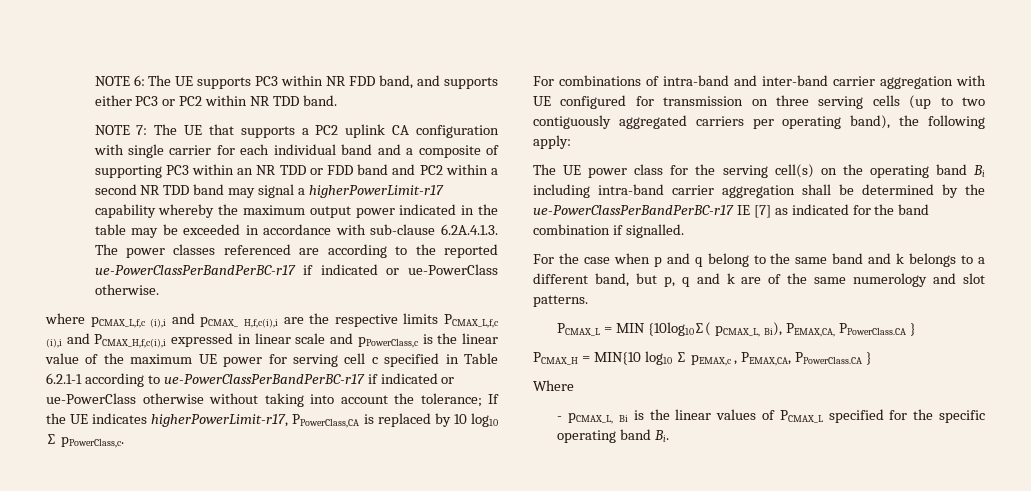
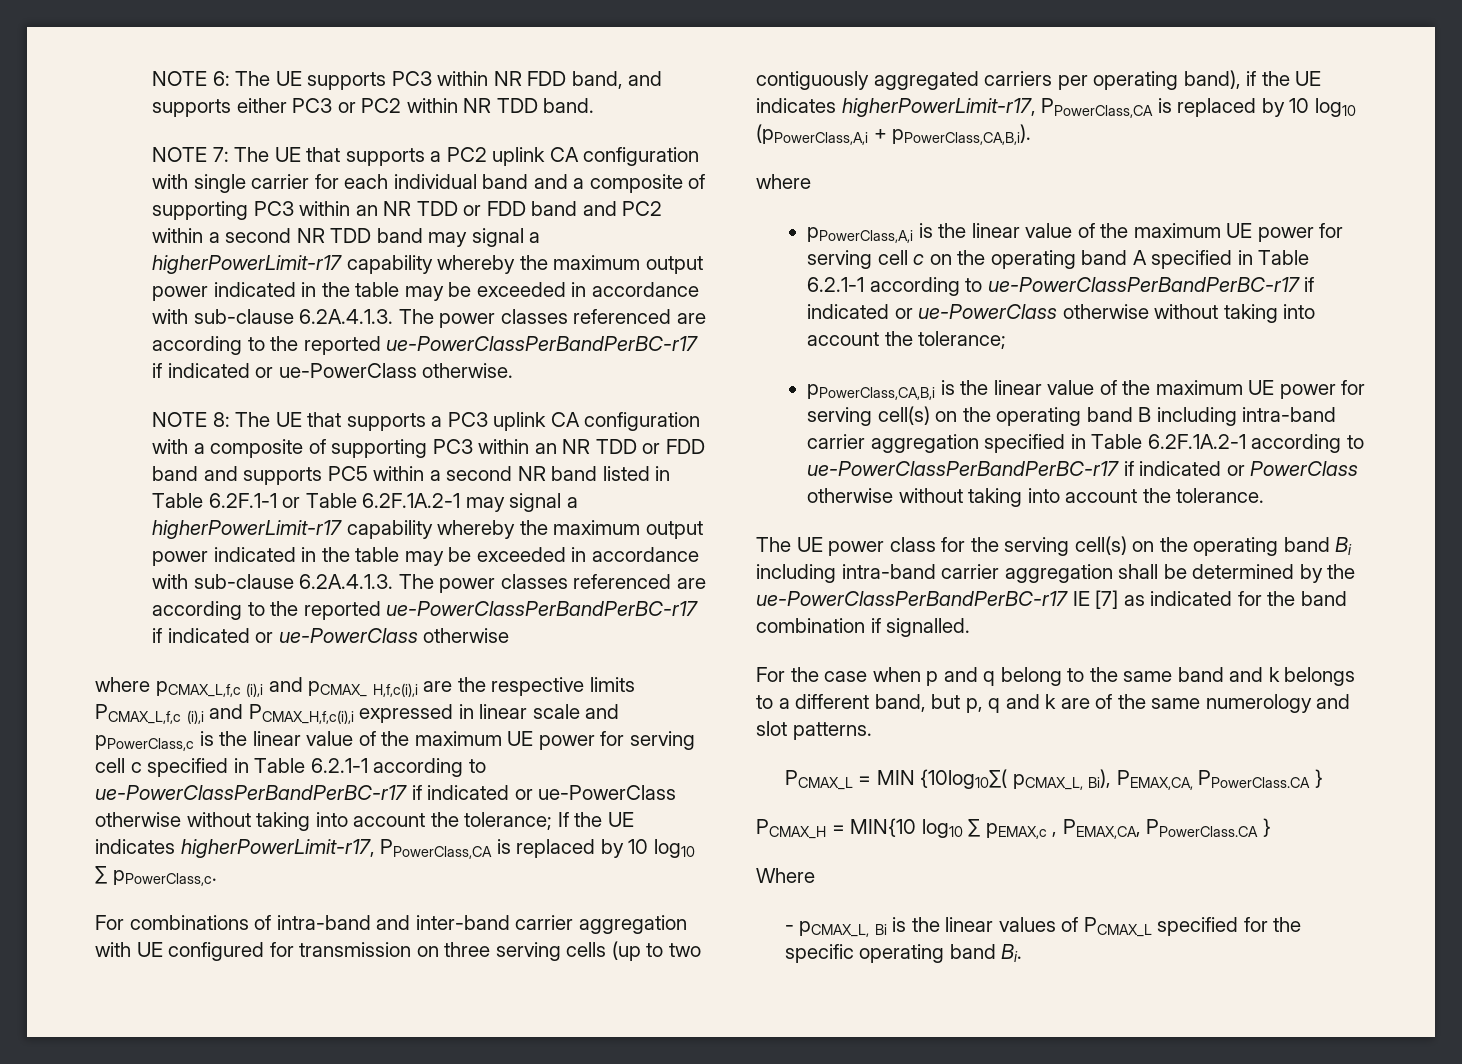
+ NOTE 8: The UE that supports a PC3 uplink CA configuration with a composite of supporting PC3 within an NR TDD or FDD band and supports PC5 within a second NR band listed in Table 6.2F.1-1 or Table 6.2F.1A.2-1 may signal a higherPowerLimit-r17 capability whereby the maximum output power indicated in the table may be exceeded in accordance with sub-clause 6.2A.4.1.3. The power classes referenced are according to the reported ue-PowerClassPerBandPerBC-r17 if indicated or ue-PowerClass otherwise
- For combinations of intra-band and inter-band carrier aggregation with UE configured for transmission on three serving cells (up to two contiguously aggregated carriers per operating band), the following apply:
+ For combinations of intra-band and inter-band carrier aggregation with UE configured for transmission on three serving cells (up to two contiguously aggregated carriers per operating band), if the UE indicates higherPowerLimit-r17, PPowerClass,CA is replaced by 10 log10 (pPowerClass,A,i + pPowerClass,CA,B,i).
+ where
+ pPowerClass,A,i is the linear value of the maximum UE power for serving cell c on the operating band A specified in Table 6.2.1-1 according to ue-PowerClassPerBandPerBC-r17 if indicated or ue-PowerClass otherwise without taking into account the tolerance;
+ pPowerClass,CA,B,i is the linear value of the maximum UE power for serving cell(s) on the operating band B including intra-band carrier aggregation specified in Table 6.2F.1A.2-1 according to ue-PowerClassPerBandPerBC-r17 if indicated or PowerClass otherwise without taking into account the tolerance.

